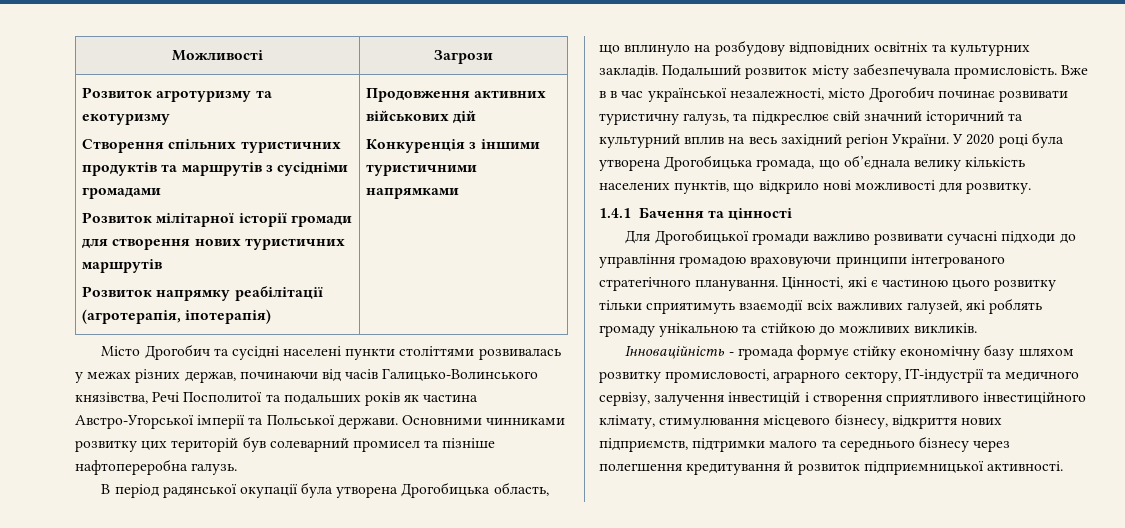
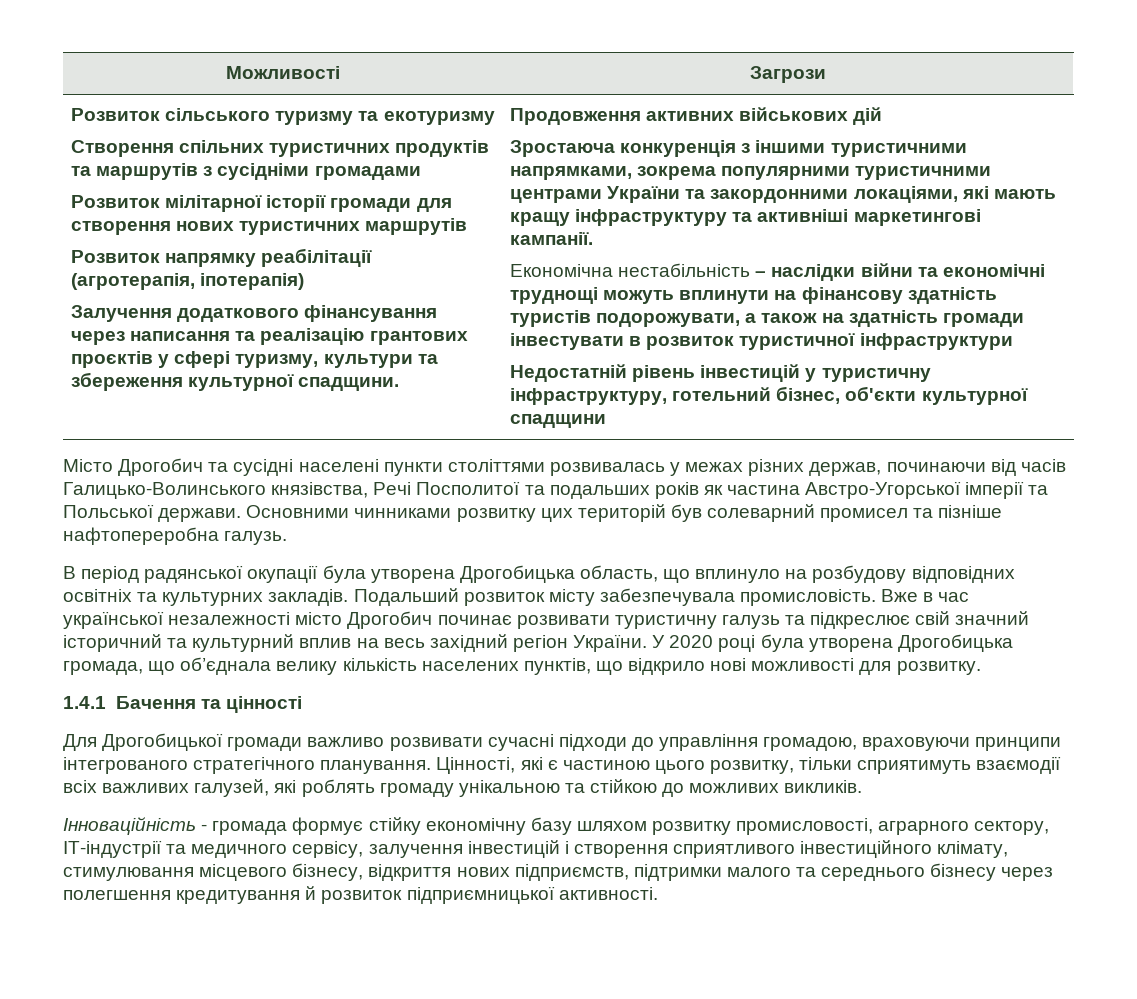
- Розвиток агротуризму та екотуризму
+ Розвиток сільського туризму та екотуризму
+ Залучення додаткового фінансування через написання та реалізацію грантових проєктів у сфері туризму, культури та збереження культурної спадщини.
- Конкуренція з іншими туристичними напрямками
+ Зростаюча конкуренція з іншими туристичними напрямками, зокрема популярними туристичними центрами України та закордонними локаціями, які мають кращу інфраструктуру та активніші маркетингові кампанії.
+ Економічна нестабільність – наслідки війни та економічні труднощі можуть вплинути на фінансову здатність туристів подорожувати, а також на здатність громади інвестувати в розвиток туристичної інфраструктури
+ Недостатній рівень інвестицій у туристичну інфраструктуру, готельний бізнес, об'єкти культурної спадщини
- Вже в в час української незалежності, місто Дрогобич починає розвивати туристичну галузь, та підкреслює свій значний історичний та культурний вплив на весь західний регіон України.
+ Вже в час української незалежності місто Дрогобич починає розвивати туристичну галузь та підкреслює свій значний історичний та культурний вплив на весь західний регіон України.
- Для Дрогобицької громади важливо розвивати сучасні підходи до управління громадою враховуючи принципи інтегрованого стратегічного планування.
+ Для Дрогобицької громади важливо розвивати сучасні підходи до управління громадою, враховуючи принципи інтегрованого стратегічного планування.
- Цінності, які є частиною цього розвитку тільки сприятимуть взаємодії всіх важливих галузей, які роблять громаду унікальною та стійкою до можливих викликів.
+ Цінності, які є частиною цього розвитку, тільки сприятимуть взаємодії всіх важливих галузей, які роблять громаду унікальною та стійкою до можливих викликів.
- Інноваційність - громада формує стійку економічну базу шляхом розвитку промисловості, аграрного сектору, ІТ-індустрії та медичного сервізу, залучення інвестицій і створення сприятливого інвестиційного клімату, стимулювання місцевого бізнесу, відкриття нових підприємств, підтримки малого та середнього бізнесу через полегшення кредитування й розвиток підприємницької активності.
+ Інноваційність - громада формує стійку економічну базу шляхом розвитку промисловості, аграрного сектору, ІТ-індустрії та медичного сервісу, залучення інвестицій і створення сприятливого інвестиційного клімату, стимулювання місцевого бізнесу, відкриття нових підприємств, підтримки малого та середнього бізнесу через полегшення кредитування й розвиток підприємницької активності.

